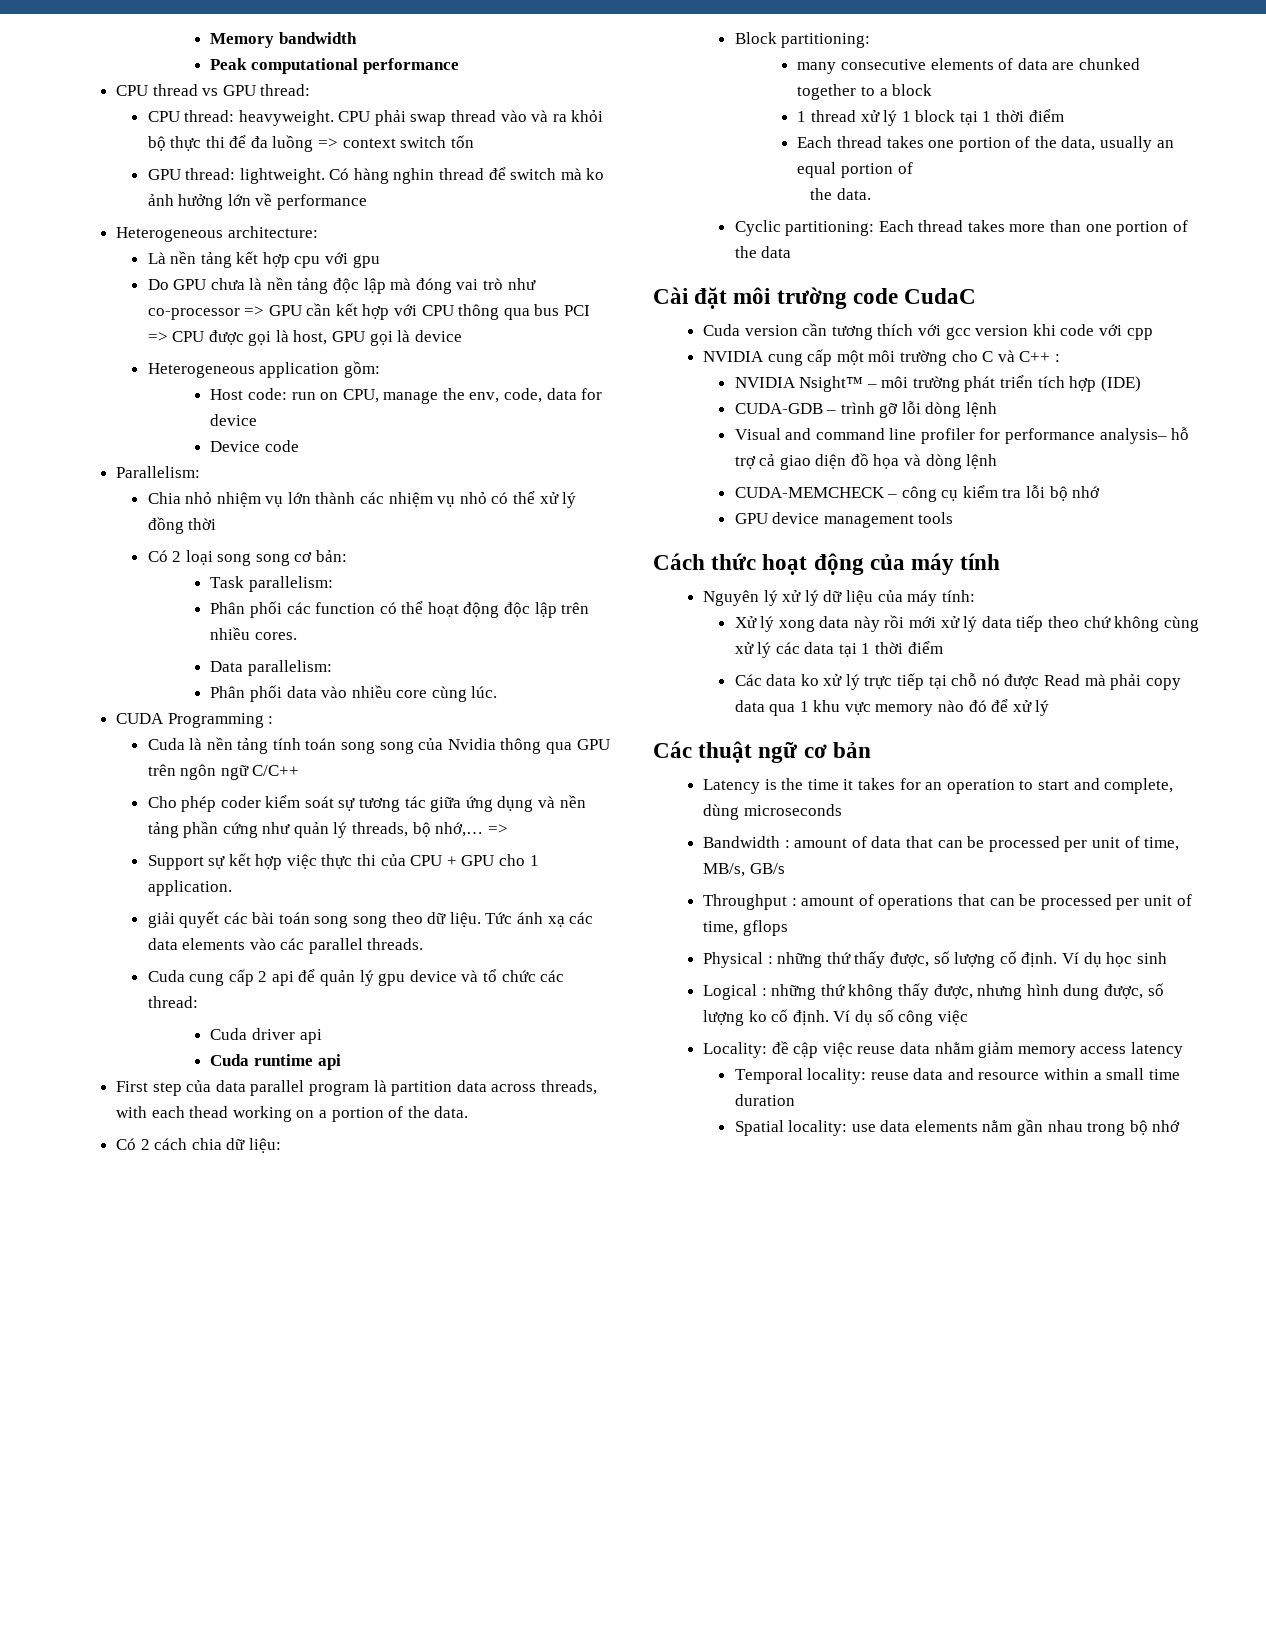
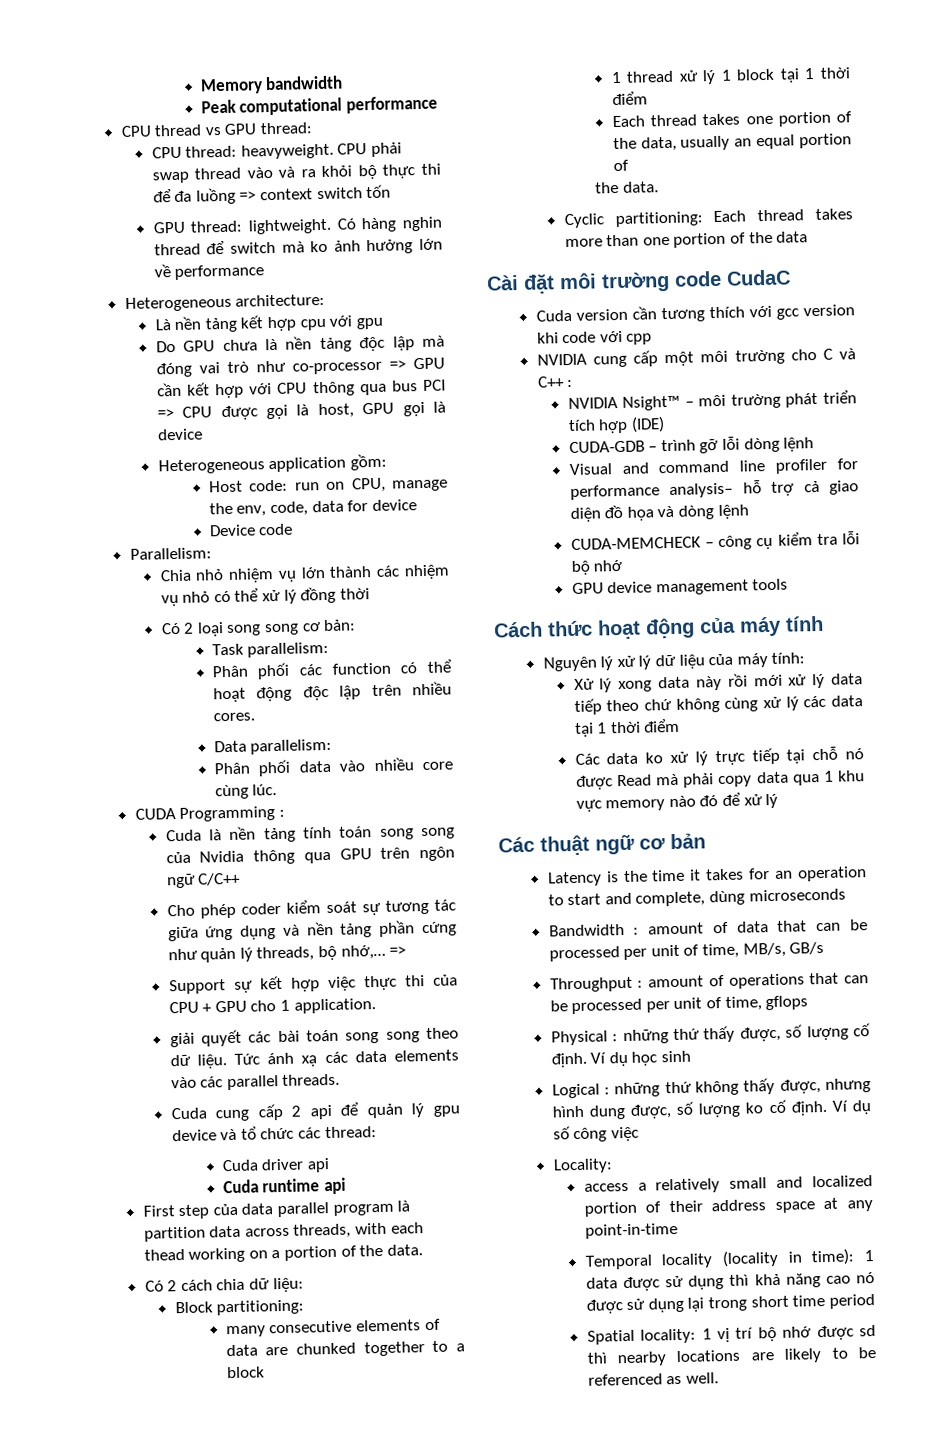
- Locality: đề cập việc reuse data nhằm giảm memory access latency
- Temporal locality: reuse data and resource within a small time duration
- Spatial locality: use data elements nằm gần nhau trong bộ nhớ
+ Locality:
+ access a relatively small and localized portion of their address space at any point-in-time
+ Temporal locality (locality in time): 1 data được sử dụng thì khả năng cao nó được sử dụng lại trong short time period
+ Spatial locality: 1 vị trí bộ nhớ được sd thì nearby locations are likely to be referenced as well.

